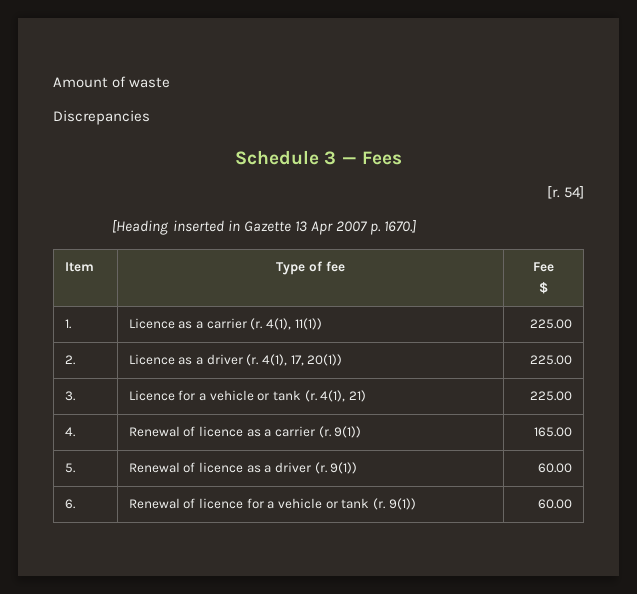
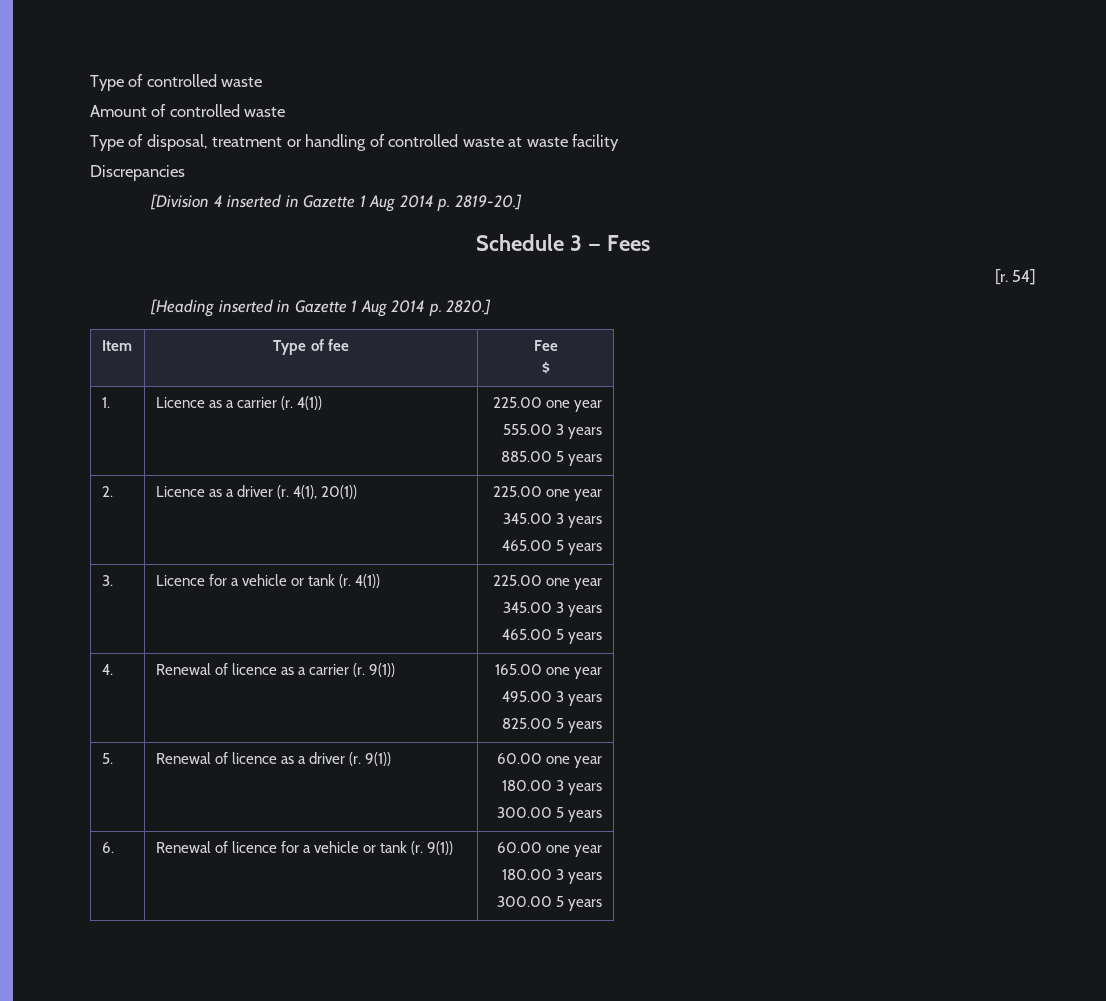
+ Type of controlled waste
- Amount of waste
+ Amount of controlled waste
+ Type of disposal, treatment or handling of controlled waste at waste facility
  Discrepancies
+ [Division 4 inserted in Gazette 1 Aug 2014 p. 2819-20.]
- [Heading inserted in Gazette 13 Apr 2007 p. 1670.]
+ [Heading inserted in Gazette 1 Aug 2014 p. 2820.]
- 1. | Licence as a carrier (r. 4(1), 11(1)) | 225.00
+ 1. | Licence as a carrier (r. 4(1)) | 225.00 one year
+ 555.00 3 years
+ 885.00 5 years
- 2. | Licence as a driver (r. 4(1), 17, 20(1)) | 225.00
+ 2. | Licence as a driver (r. 4(1), 20(1)) | 225.00 one year
+ 345.00 3 years
+ 465.00 5 years
- 3. | Licence for a vehicle or tank (r. 4(1), 21) | 225.00
+ 3. | Licence for a vehicle or tank (r. 4(1)) | 225.00 one year
+ 345.00 3 years
+ 465.00 5 years
- 4. | Renewal of licence as a carrier (r. 9(1)) | 165.00
+ 4. | Renewal of licence as a carrier (r. 9(1)) | 165.00 one year
+ 495.00 3 years
+ 825.00 5 years
- 5. | Renewal of licence as a driver (r. 9(1)) | 60.00
+ 5. | Renewal of licence as a driver (r. 9(1)) | 60.00 one year
+ 180.00 3 years
+ 300.00 5 years
- 6. | Renewal of licence for a vehicle or tank (r. 9(1)) | 60.00
+ 6. | Renewal of licence for a vehicle or tank (r. 9(1)) | 60.00 one year
+ 180.00 3 years
+ 300.00 5 years

